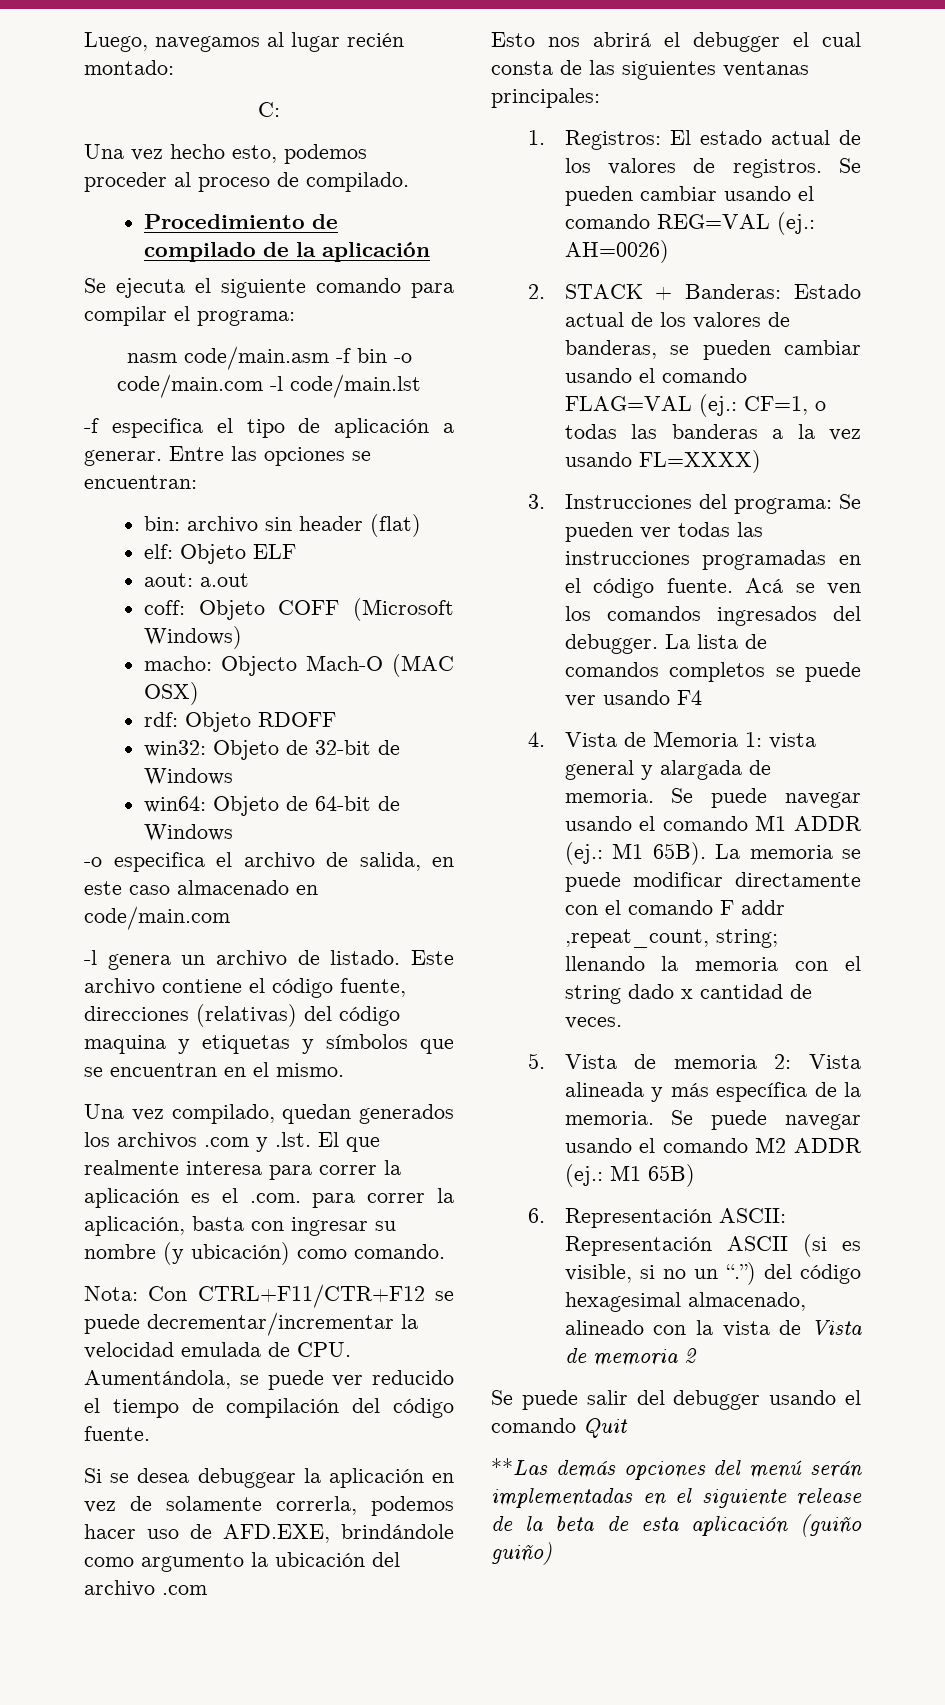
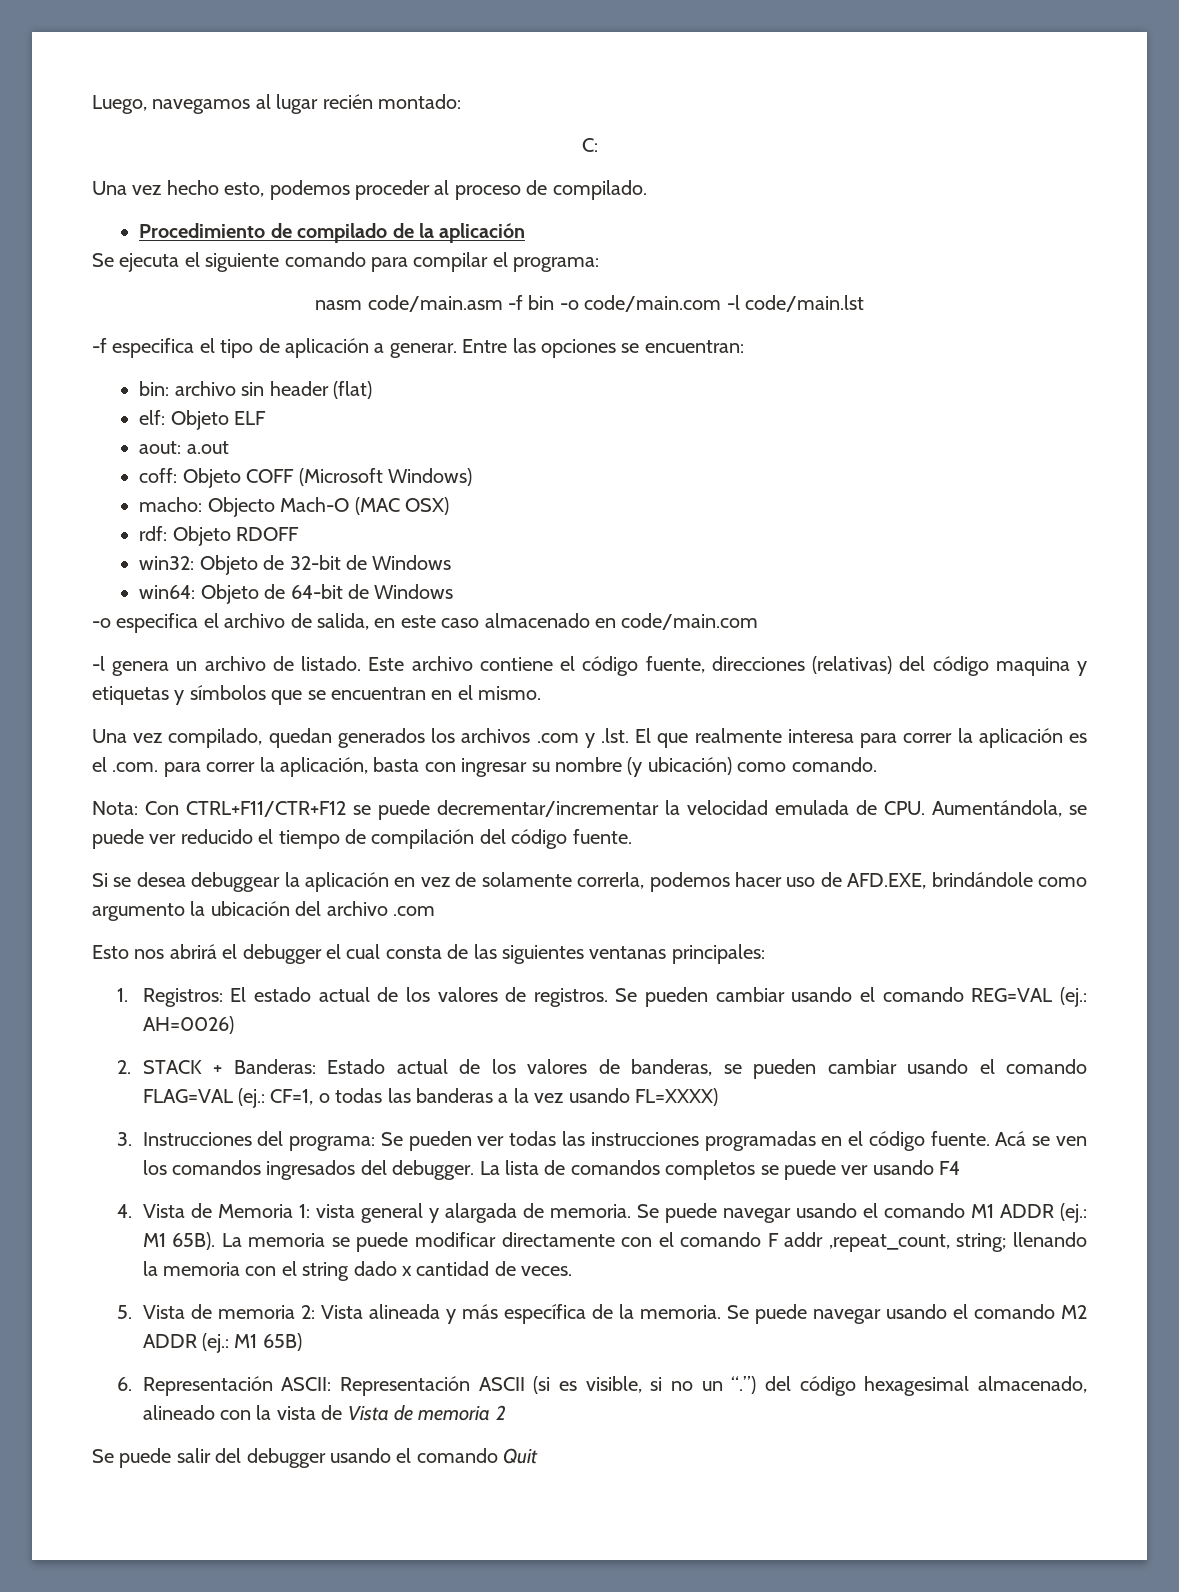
- **Las demás opciones del menú serán implementadas en el siguiente release de la beta de esta aplicación (guiño guiño)

